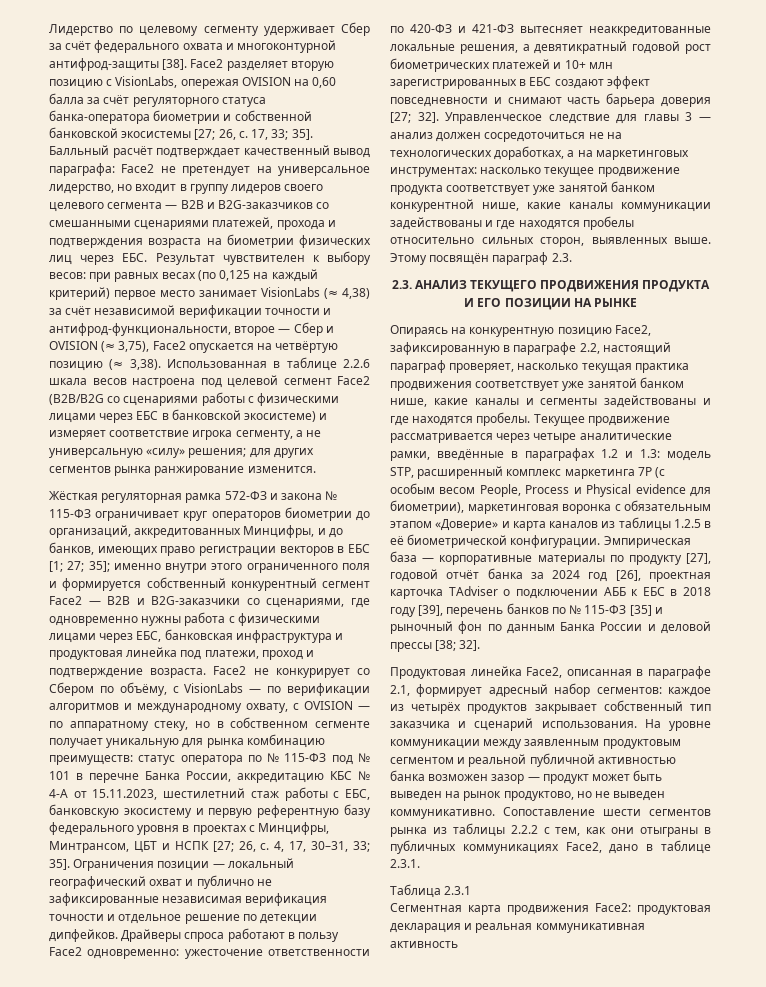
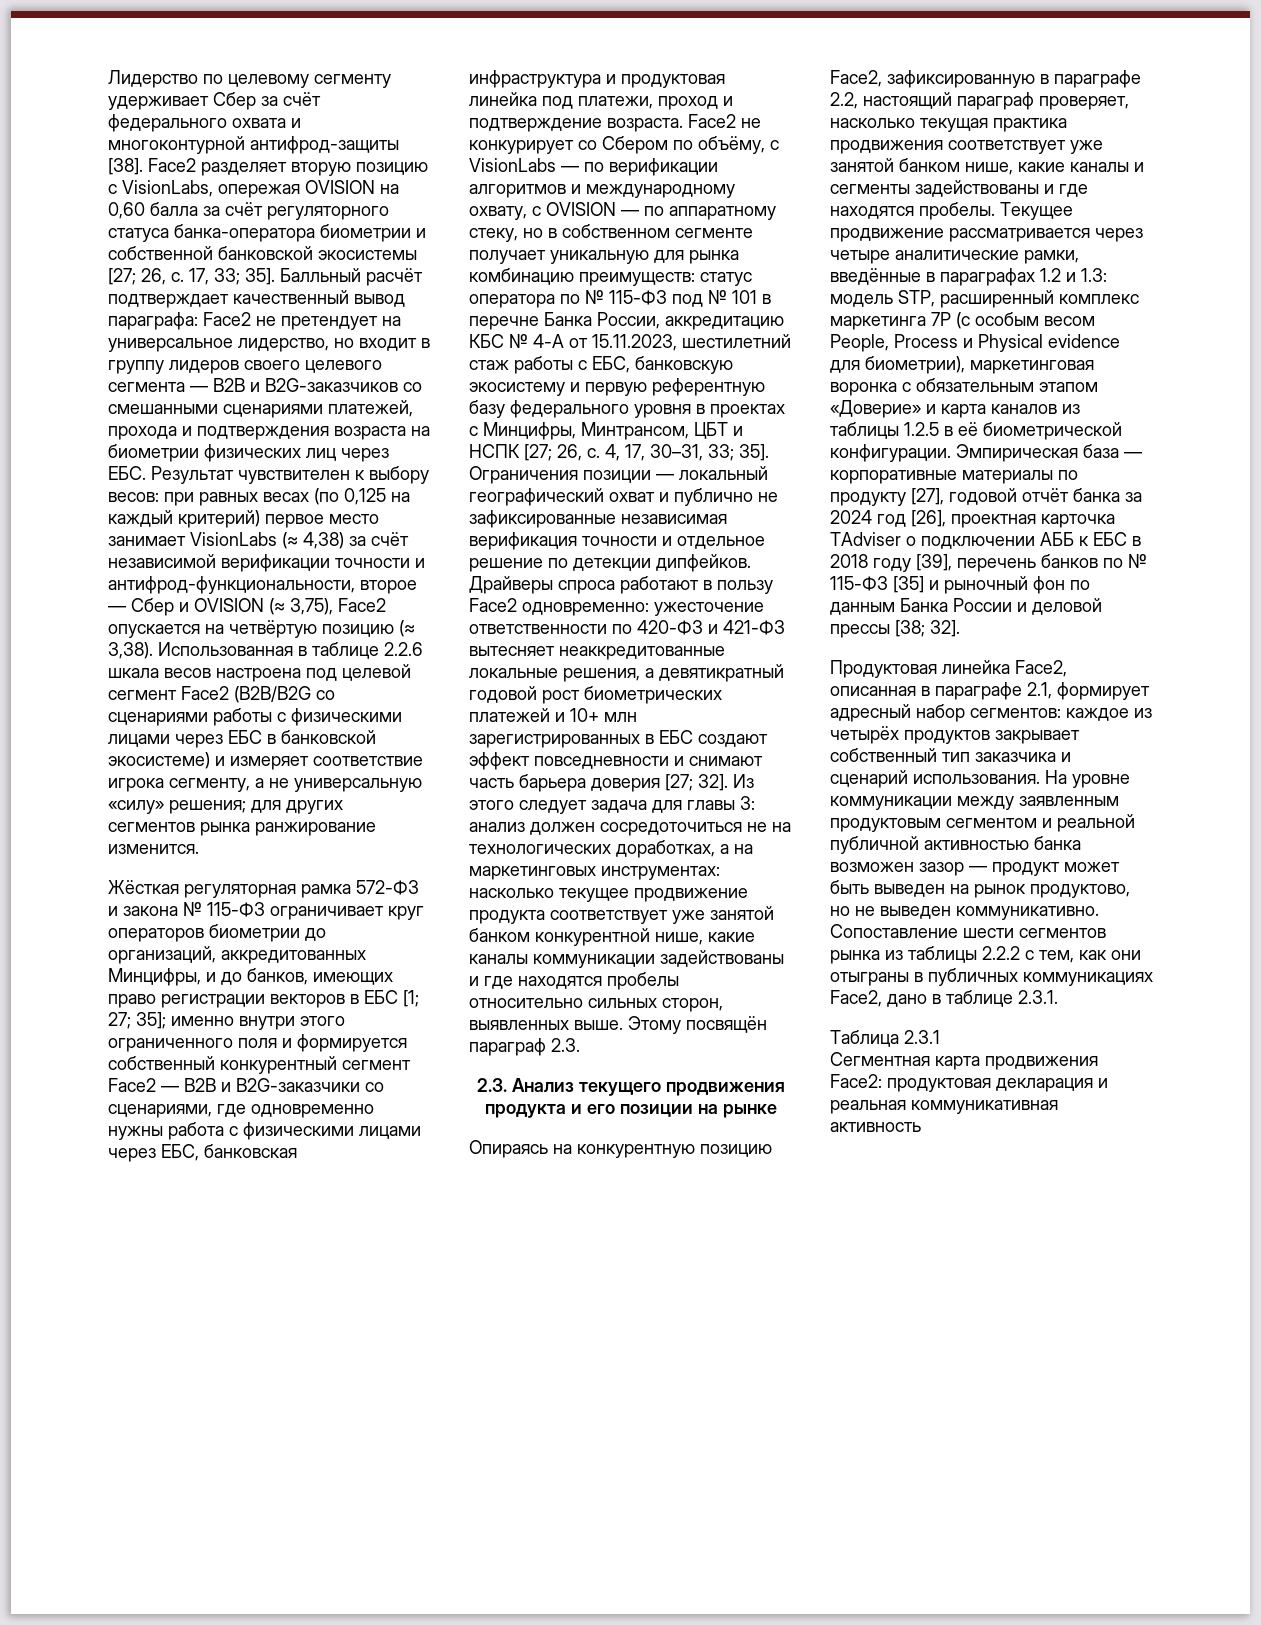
- Управленческое следствие для главы 3 — анализ должен сосредоточиться не на технологических доработках, а на маркетинговых инструментах: насколько текущее продвижение продукта соответствует уже занятой банком конкурентной нише, какие каналы коммуникации задействованы и где находятся пробелы относительно сильных сторон, выявленных выше.
+ Из этого следует задача для главы 3: анализ должен сосредоточиться не на технологических доработках, а на маркетинговых инструментах: насколько текущее продвижение продукта соответствует уже занятой банком конкурентной нише, какие каналы коммуникации задействованы и где находятся пробелы относительно сильных сторон, выявленных выше.
- 2.3. АНАЛИЗ ТЕКУЩЕГО ПРОДВИЖЕНИЯ ПРОДУКТА И ЕГО ПОЗИЦИИ НА РЫНКЕ
+ 2.3. Анализ текущего продвижения продукта и его позиции на рынке

